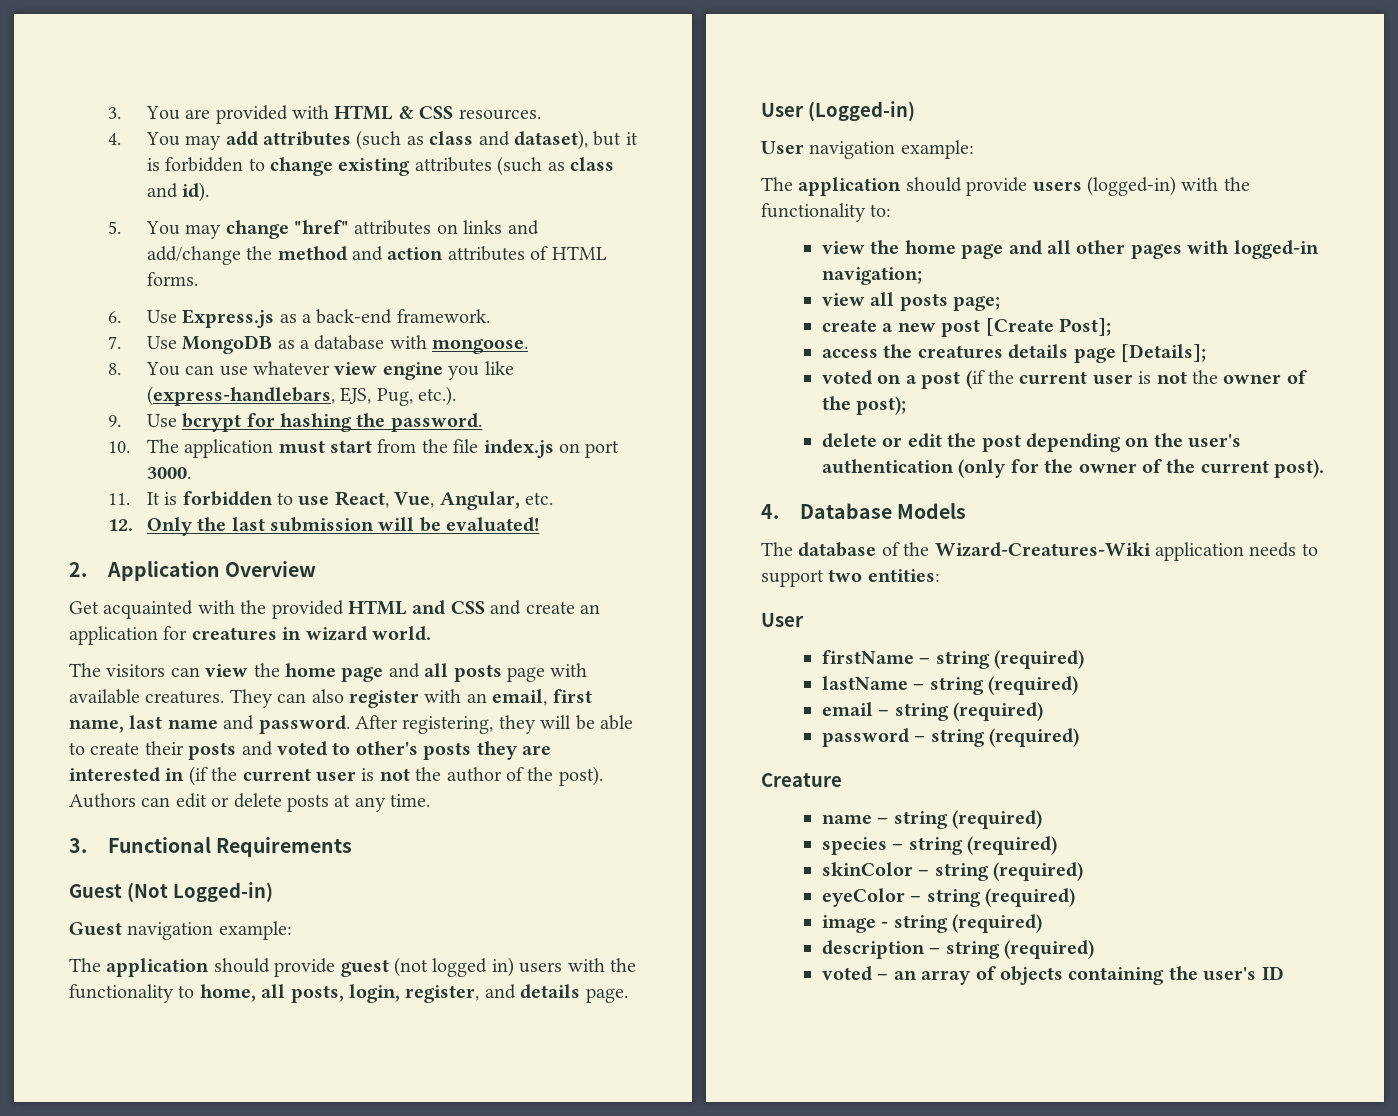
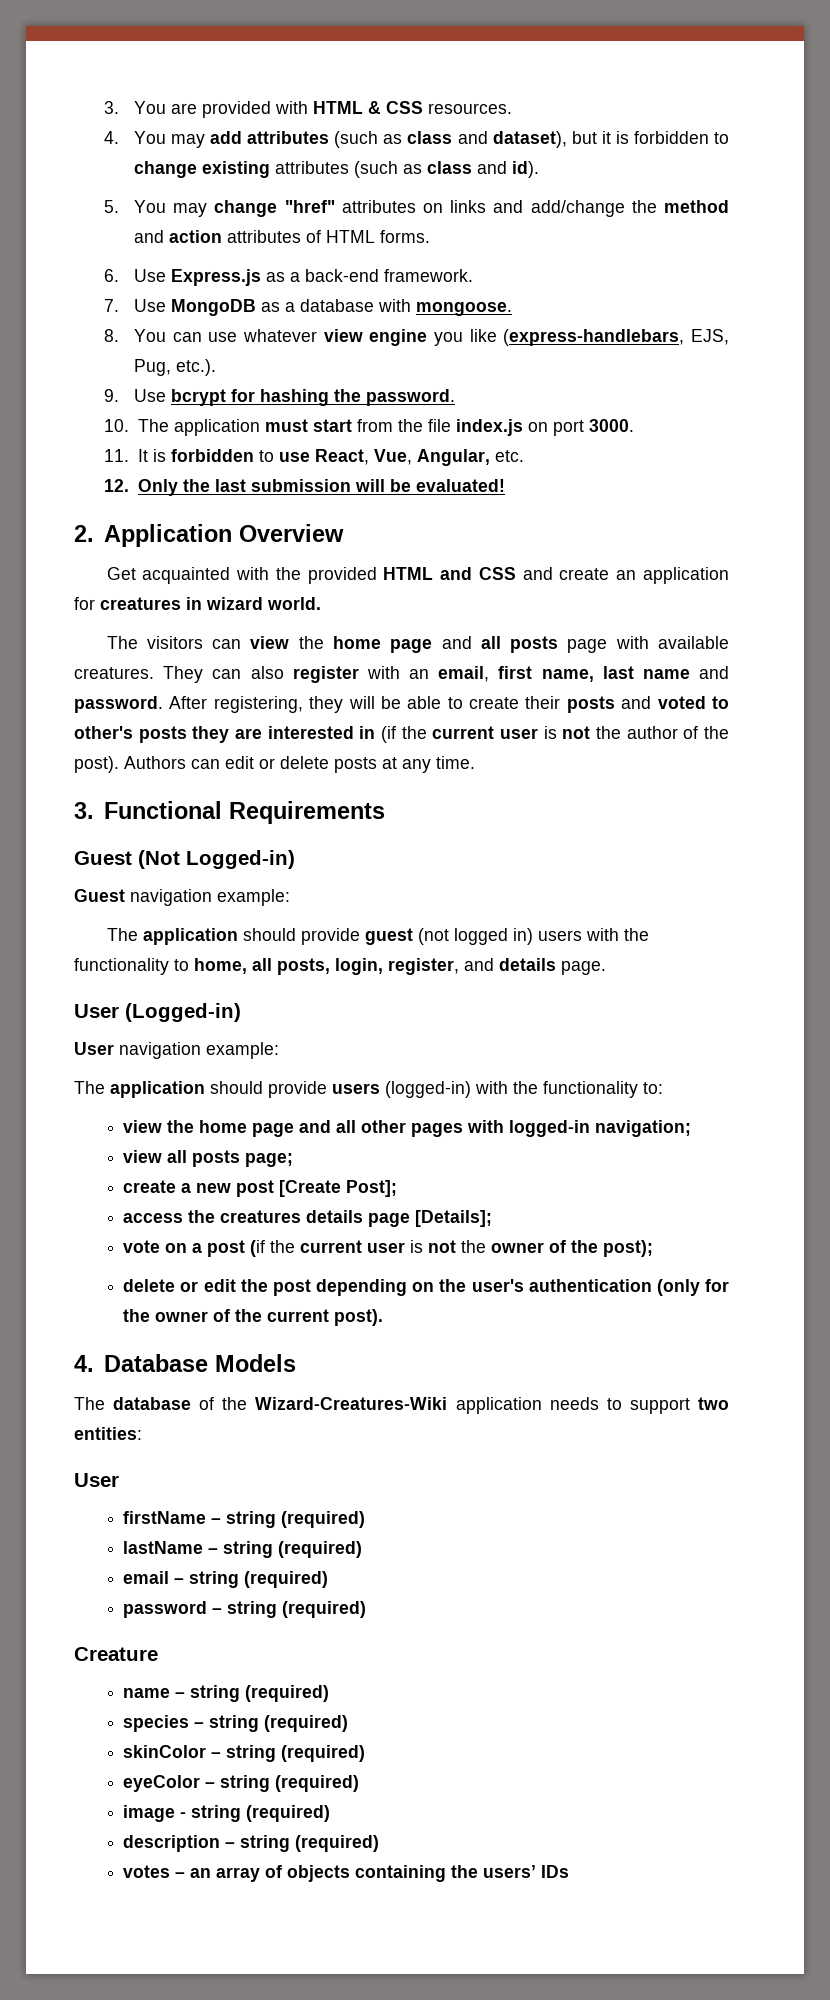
- voted on a post (if the current user is not the owner of the post);
+ vote on a post (if the current user is not the owner of the post);
- voted – an array of objects containing the user's ID
+ votes – an array of objects containing the users’ IDs

